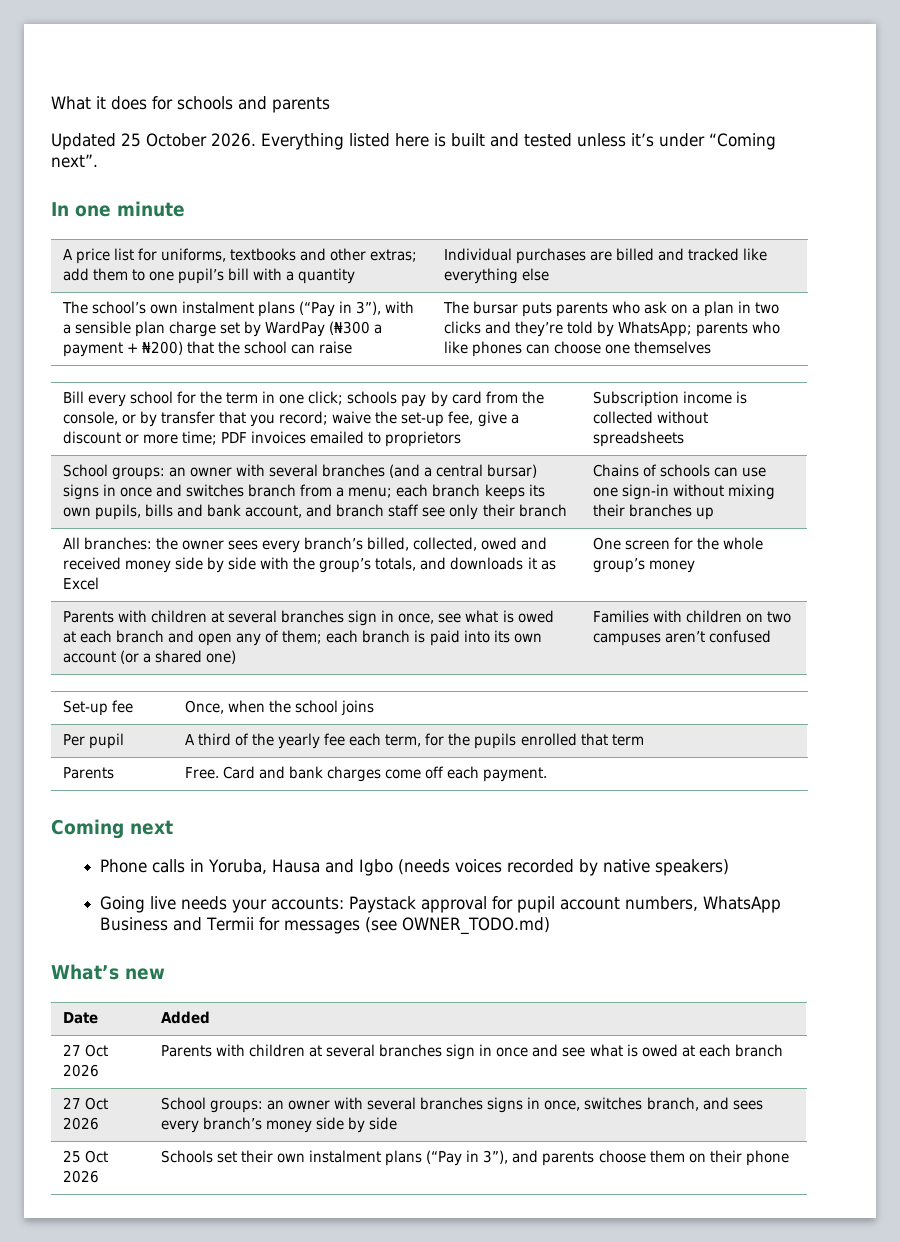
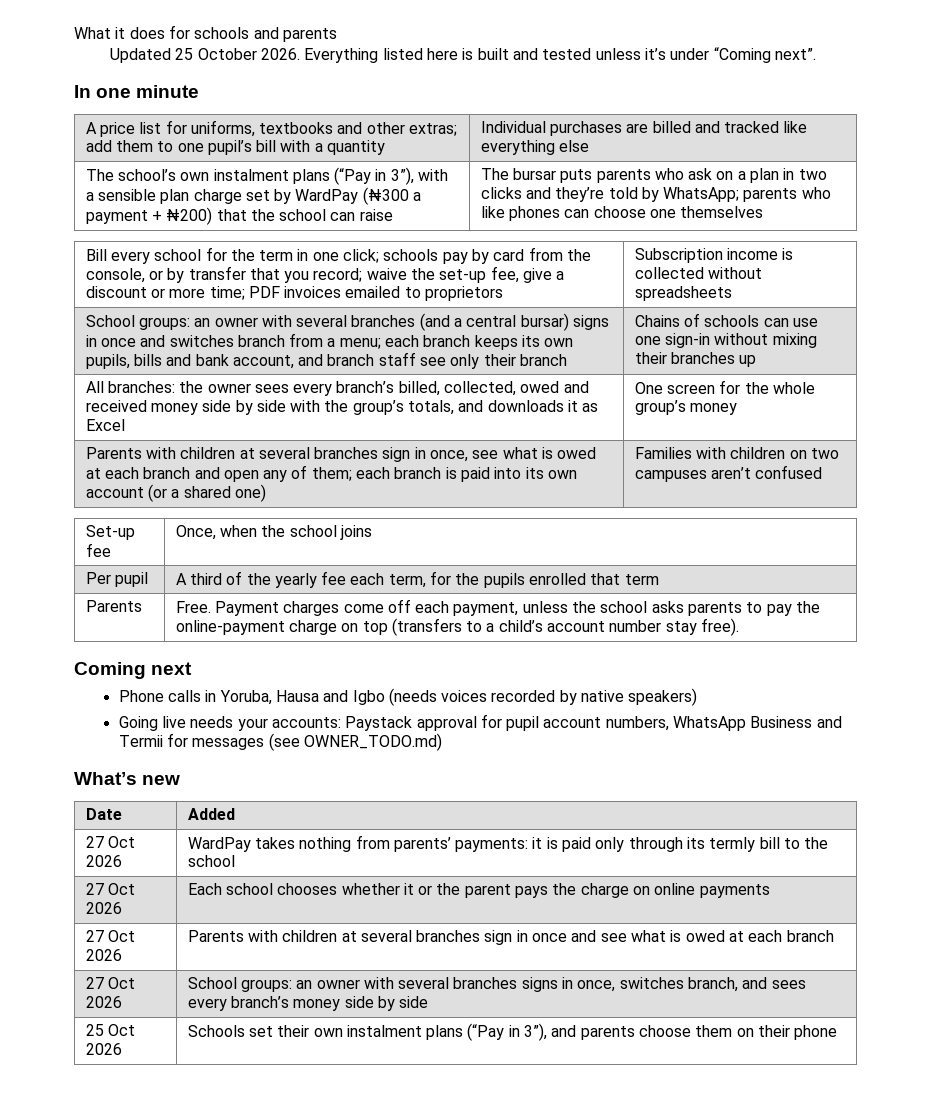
- Parents | Free. Card and bank charges come off each payment.
+ Parents | Free. Payment charges come off each payment, unless the school asks parents to pay the online-payment charge on top (transfers to a child’s account number stay free).
+ 27 Oct 2026 | WardPay takes nothing from parents’ payments: it is paid only through its termly bill to the school
+ 27 Oct 2026 | Each school chooses whether it or the parent pays the charge on online payments

